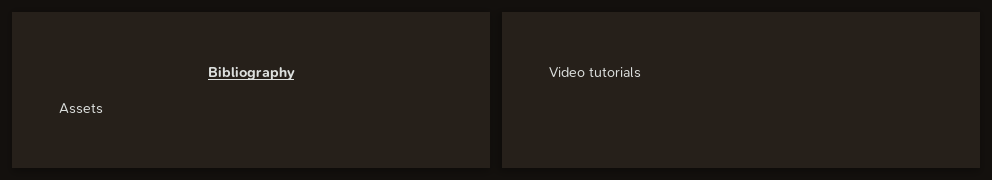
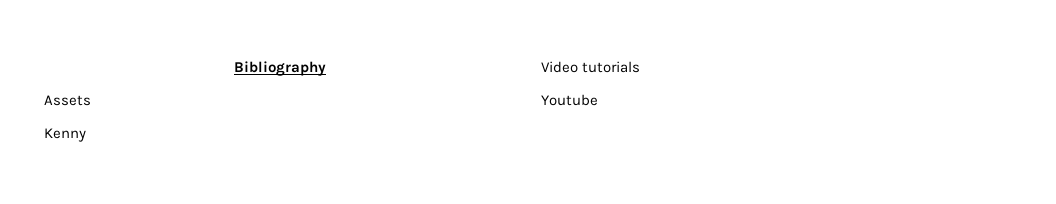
+ Kenny
+ Youtube

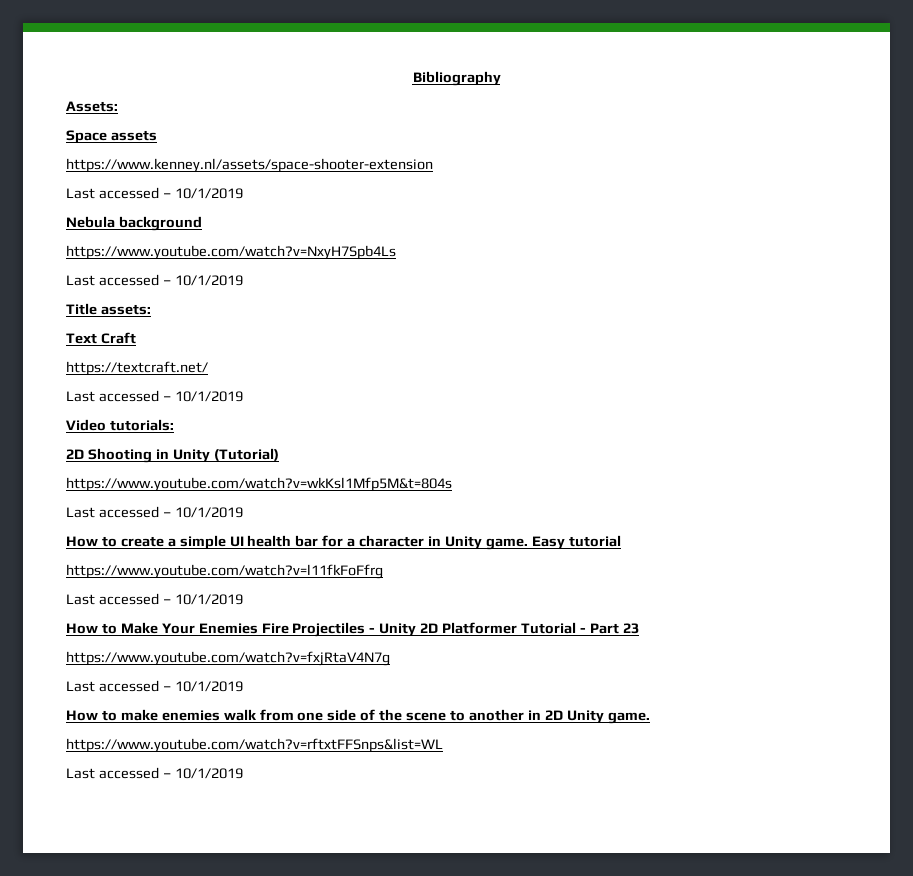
- Assets
- Kenny
- Video tutorials
- Youtube
+ Assets:
+ Space assets
+ https://www.kenney.nl/assets/space-shooter-extension
+ Last accessed – 10/1/2019
+ Nebula background
+ https://www.youtube.com/watch?v=NxyH7Spb4Ls
+ Last accessed – 10/1/2019
+ Title assets:
+ Text Craft
+ https://textcraft.net/
+ Last accessed – 10/1/2019
+ Video tutorials:
+ 2D Shooting in Unity (Tutorial)
+ https://www.youtube.com/watch?v=wkKsl1Mfp5M&t=804s
+ Last accessed – 10/1/2019
+ How to create a simple UI health bar for a character in Unity game. Easy tutorial
+ https://www.youtube.com/watch?v=l11fkFoFfrg
+ Last accessed – 10/1/2019
+ How to Make Your Enemies Fire Projectiles - Unity 2D Platformer Tutorial - Part 23
+ https://www.youtube.com/watch?v=fxjRtaV4N7g
+ Last accessed – 10/1/2019
+ How to make enemies walk from one side of the scene to another in 2D Unity game.
+ https://www.youtube.com/watch?v=rftxtFFSnps&list=WL
+ Last accessed – 10/1/2019

